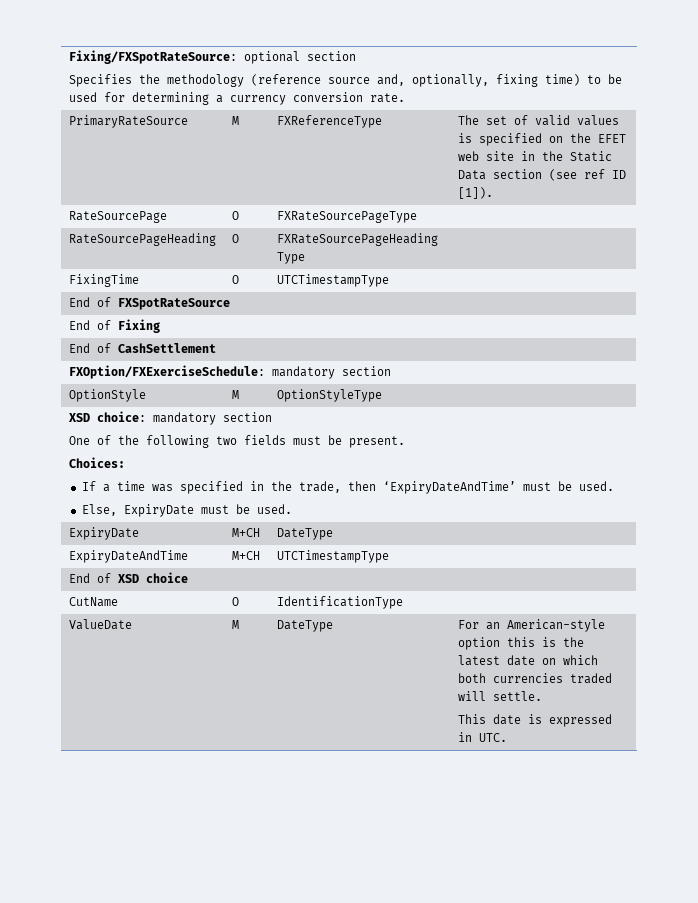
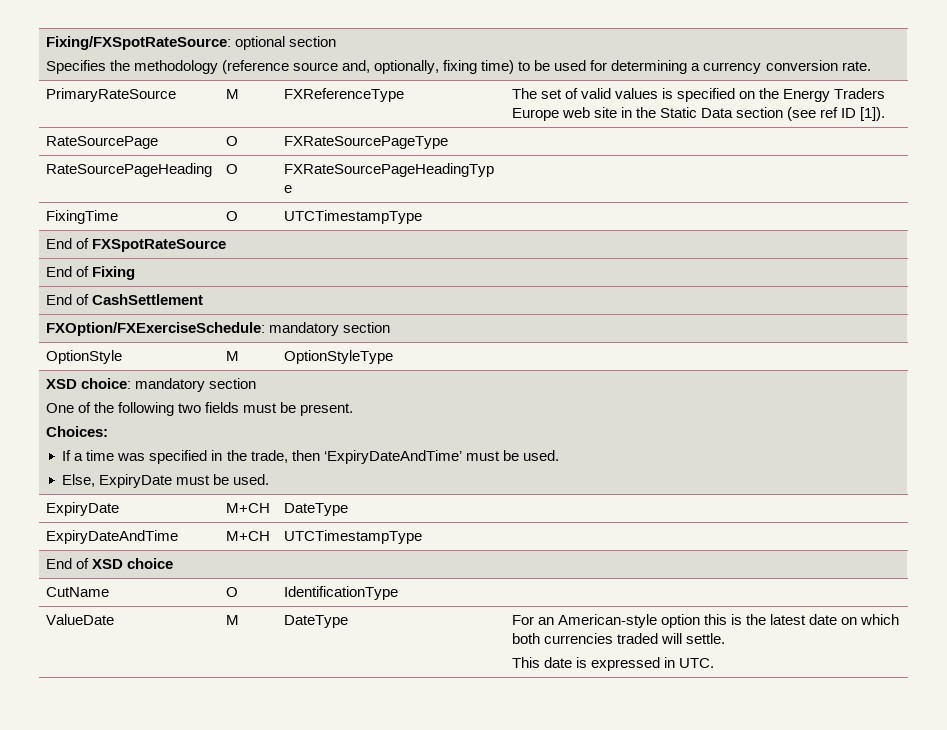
- PrimaryRateSource | M | FXReferenceType | The set of valid values is specified on the EFET web site in the Static Data section (see ref ID [1]).
+ PrimaryRateSource | M | FXReferenceType | The set of valid values is specified on the Energy Traders Europe web site in the Static Data section (see ref ID [1]).

